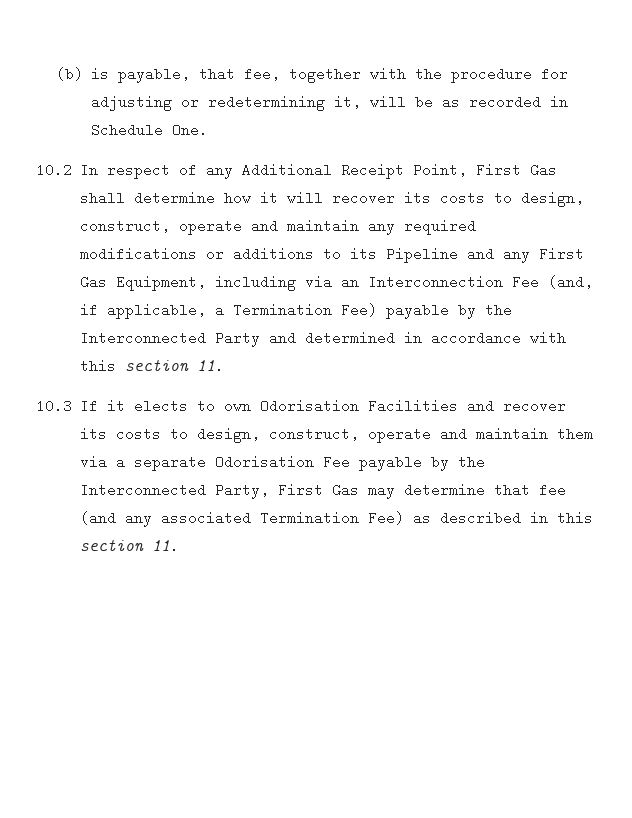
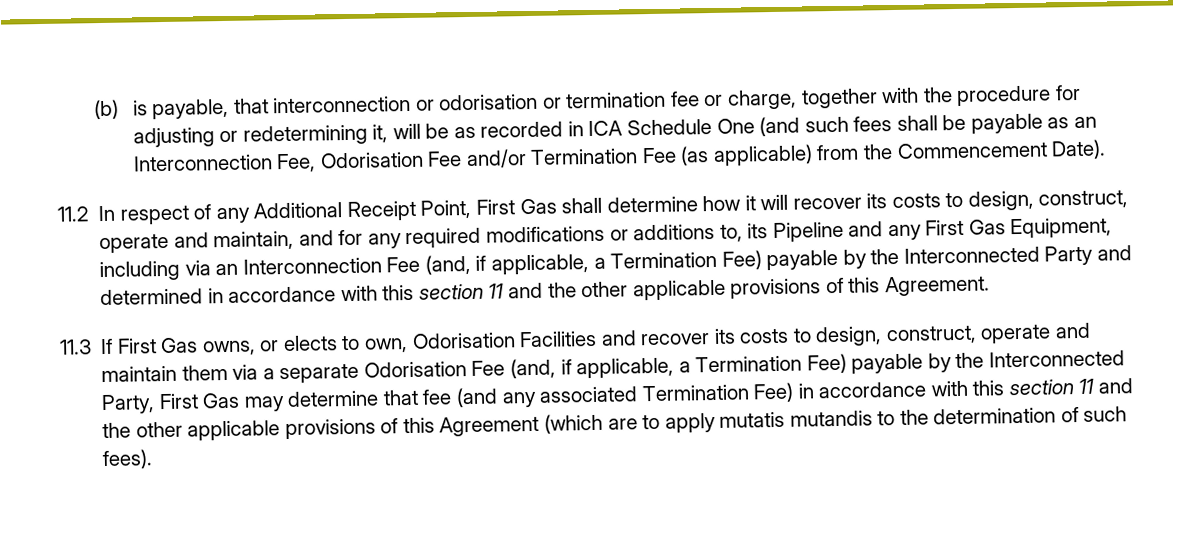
- (b) is payable, that fee, together with the procedure for adjusting or redetermining it, will be as recorded in Schedule One.
- 10.2 In respect of any Additional Receipt Point, First Gas shall determine how it will recover its costs to design, construct, operate and maintain any required modifications or additions to its Pipeline and any First Gas Equipment, including via an Interconnection Fee (and, if applicable, a Termination Fee) payable by the Interconnected Party and determined in accordance with this section 11.
- 10.3 If it elects to own Odorisation Facilities and recover its costs to design, construct, operate and maintain them via a separate Odorisation Fee payable by the Interconnected Party, First Gas may determine that fee (and any associated Termination Fee) as described in this section 11.
+ (b) is payable, that interconnection or odorisation or termination fee or charge, together with the procedure for adjusting or redetermining it, will be as recorded in ICA Schedule One (and such fees shall be payable as an Interconnection Fee, Odorisation Fee and/or Termination Fee (as applicable) from the Commencement Date).
+ 11.2 In respect of any Additional Receipt Point, First Gas shall determine how it will recover its costs to design, construct, operate and maintain, and for any required modifications or additions to, its Pipeline and any First Gas Equipment, including via an Interconnection Fee (and, if applicable, a Termination Fee) payable by the Interconnected Party and determined in accordance with this section 11 and the other applicable provisions of this Agreement.
+ 11.3 If First Gas owns, or elects to own, Odorisation Facilities and recover its costs to design, construct, operate and maintain them via a separate Odorisation Fee (and, if applicable, a Termination Fee) payable by the Interconnected Party, First Gas may determine that fee (and any associated Termination Fee) in accordance with this section 11 and the other applicable provisions of this Agreement (which are to apply mutatis mutandis to the determination of such fees).

